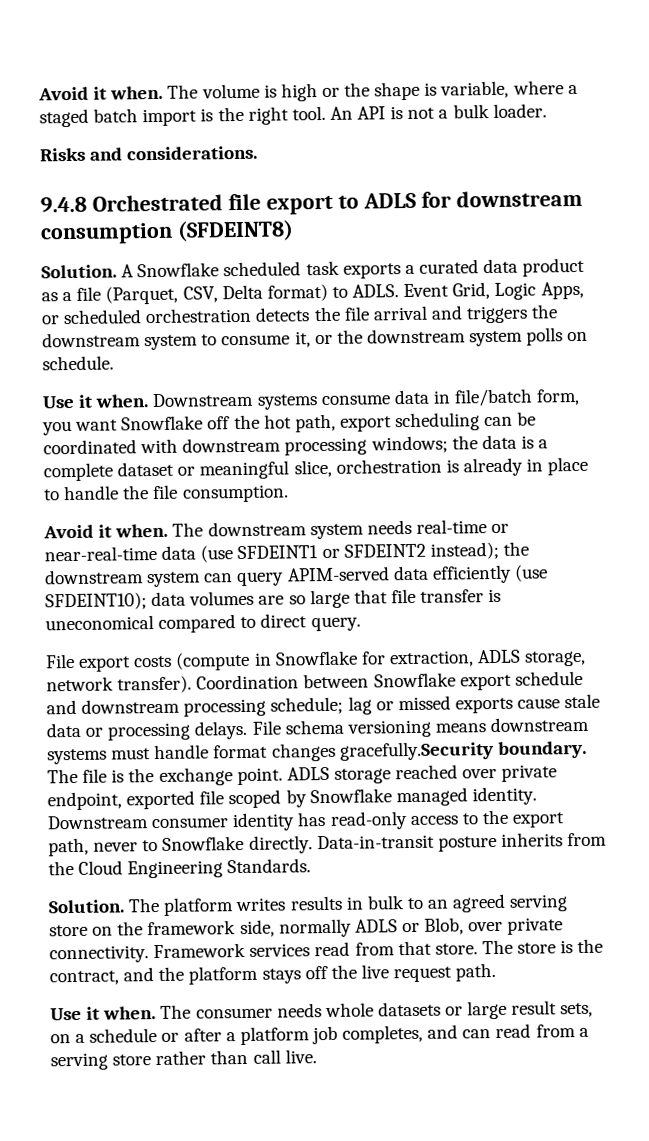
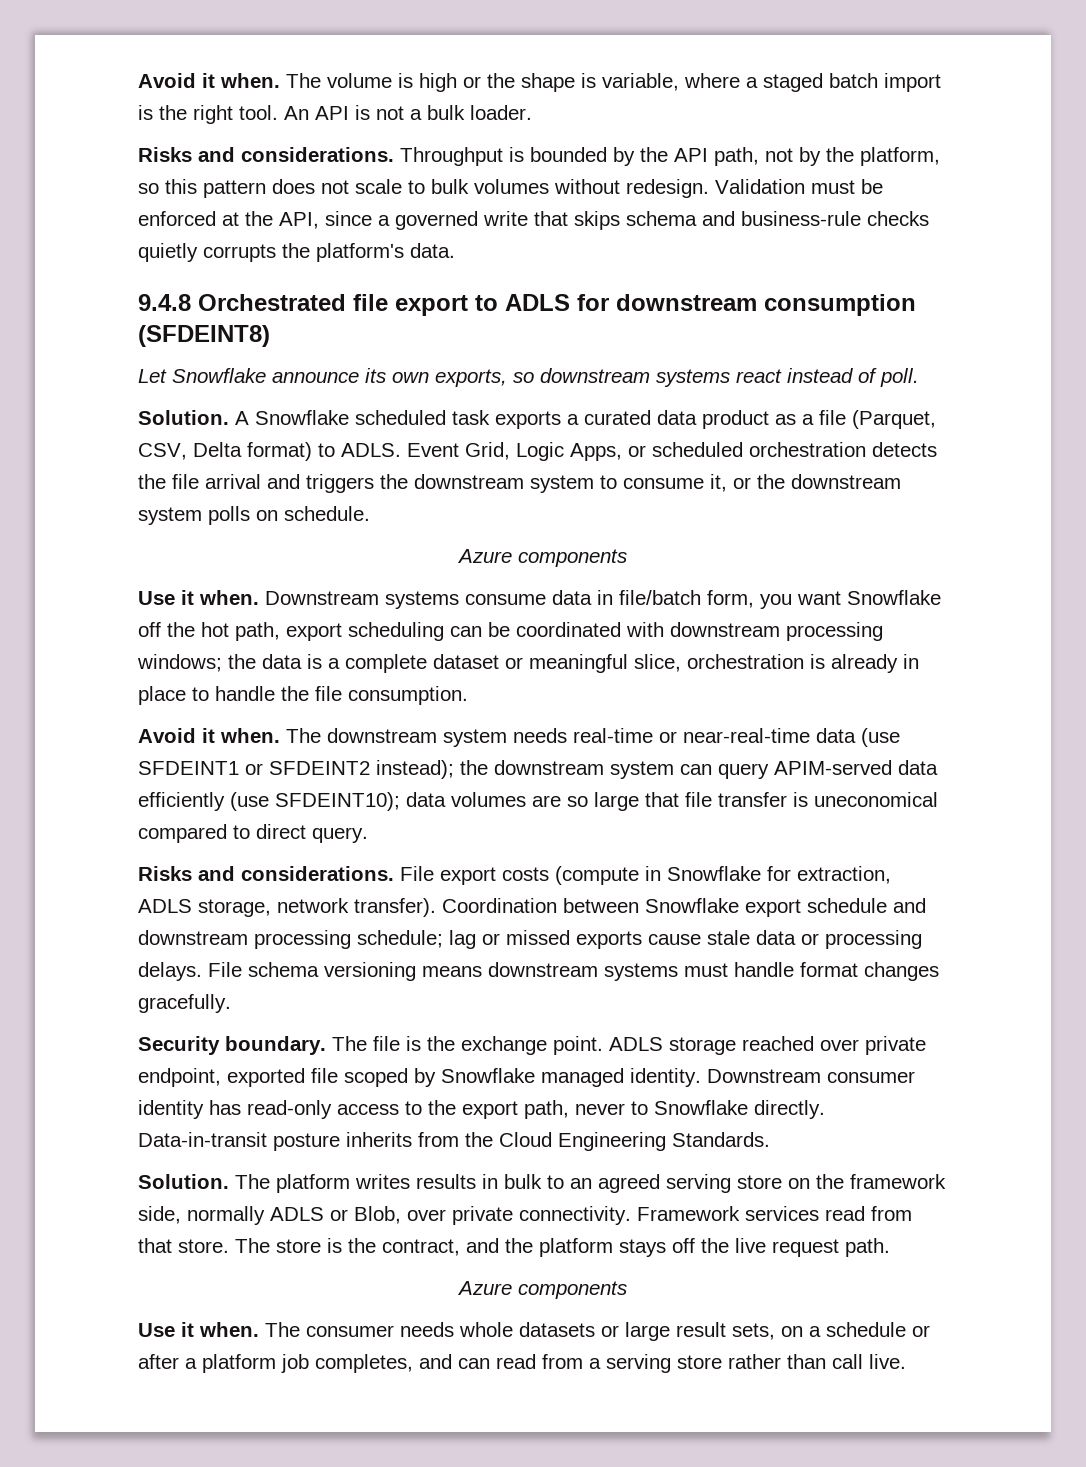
+ Throughput is bounded by the API path, not by the platform, so this pattern does not scale to bulk volumes without redesign. Validation must be enforced at the API, since a governed write that skips schema and business-rule checks quietly corrupts the platform's data.
+ Let Snowflake announce its own exports, so downstream systems react instead of poll.
  Event Grid, Logic Apps, or scheduled orchestration detects the file arrival and triggers the downstream system to consume it, or the downstream system polls on schedule.
+ Azure components
  The downstream system needs real-time or near-real-time data (use SFDEINT1 or SFDEINT2 instead); the downstream system can query APIM-served data efficiently (use SFDEINT10); data volumes are so large that file transfer is uneconomical compared to direct query.
- File export costs (compute in Snowflake for extraction, ADLS storage, network transfer).
+ Risks and considerations. File export costs (compute in Snowflake for extraction, ADLS storage, network transfer).
- File schema versioning means downstream systems must handle format changes gracefully.Security boundary.
+ File schema versioning means downstream systems must handle format changes gracefully.
+ Security boundary.
  The store is the contract, and the platform stays off the live request path.
+ Azure components

